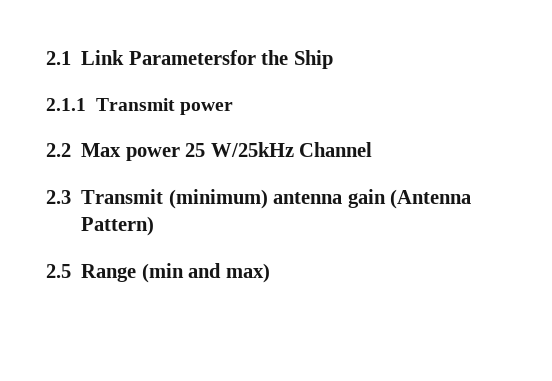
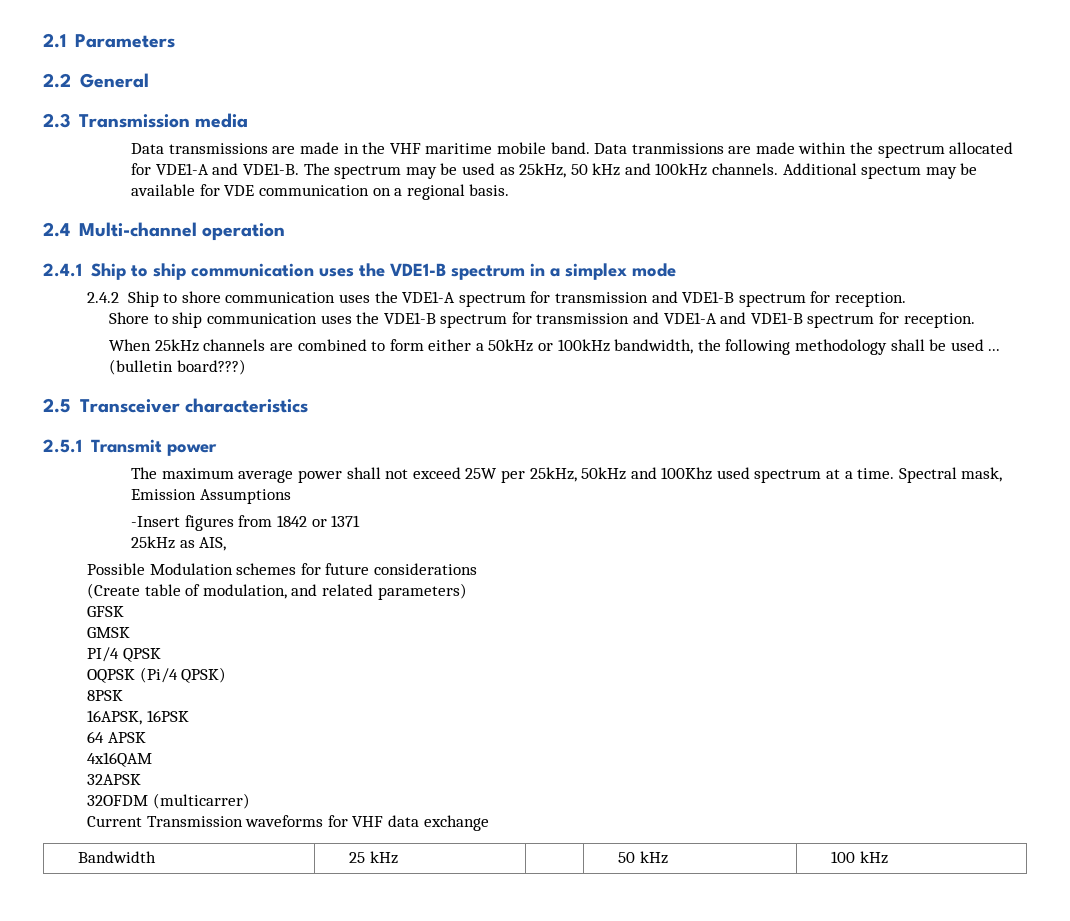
- 2.1 Link Parametersfor the Ship
- 2.1.1 Transmit power
- 2.2 Max power 25 W/25kHz Channel
- 2.3 Transmit (minimum) antenna gain (Antenna Pattern)
- 2.5 Range (min and max)
+ 2.1 Parameters
+ 2.2 General
+ 2.3 Transmission media
+ Data transmissions are made in the VHF maritime mobile band. Data tranmissions are made within the spectrum allocated for VDE1-A and VDE1-B. The spectrum may be used as 25kHz, 50 kHz and 100kHz channels. Additional spectum may be available for VDE communication on a regional basis.
+ 2.4 Multi-channel operation
+ 2.4.1 Ship to ship communication uses the VDE1-B spectrum in a simplex mode
+ 2.4.2 Ship to shore communication uses the VDE1-A spectrum for transmission and VDE1-B spectrum for reception.
+ Shore to ship communication uses the VDE1-B spectrum for transmission and VDE1-A and VDE1-B spectrum for reception.
+ When 25kHz channels are combined to form either a 50kHz or 100kHz bandwidth, the following methodology shall be used ... (bulletin board???)
+ 2.5 Transceiver characteristics
+ 2.5.1 Transmit power
+ The maximum average power shall not exceed 25W per 25kHz, 50kHz and 100Khz used spectrum at a time. Spectral mask, Emission Assumptions
+ -Insert figures from 1842 or 1371
+ 25kHz as AIS,
+ Possible Modulation schemes for future considerations
+ (Create table of modulation, and related parameters)
+ GFSK
+ GMSK
+ PI/4 QPSK
+ OQPSK (Pi/4 QPSK)
+ 8PSK
+ 16APSK, 16PSK
+ 64 APSK
+ 4x16QAM
+ 32APSK
+ 32OFDM (multicarrer)
+ Current Transmission waveforms for VHF data exchange
+ Bandwidth | 25 kHz | | 50 kHz | 100 kHz

